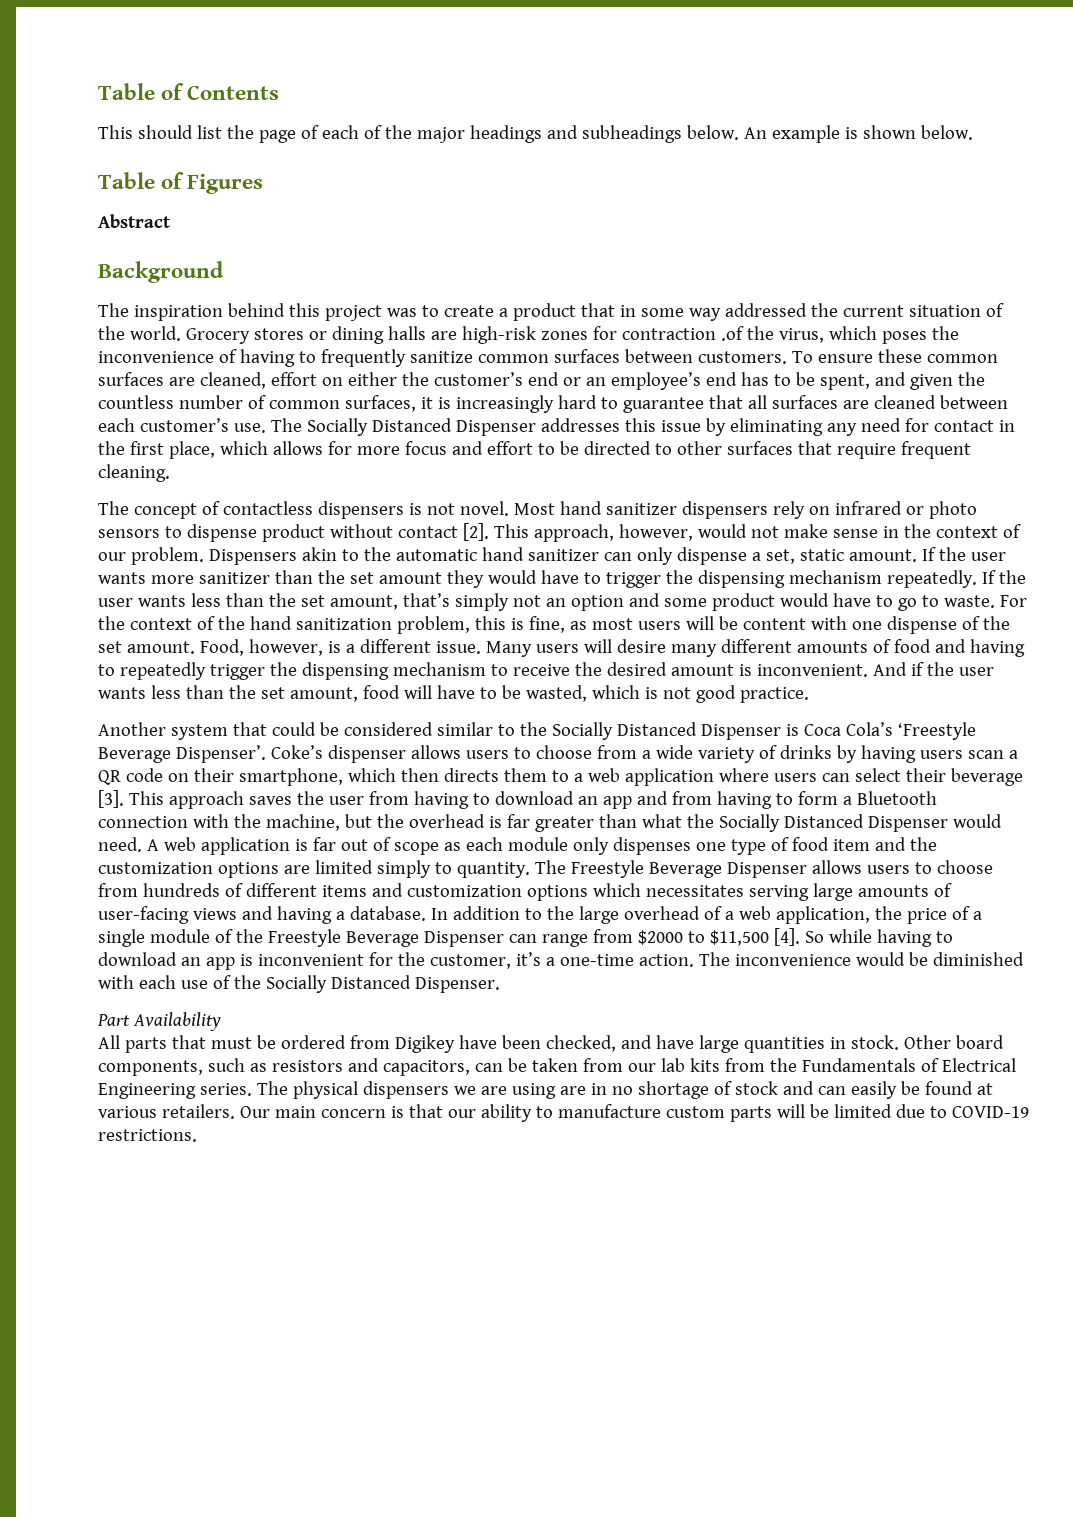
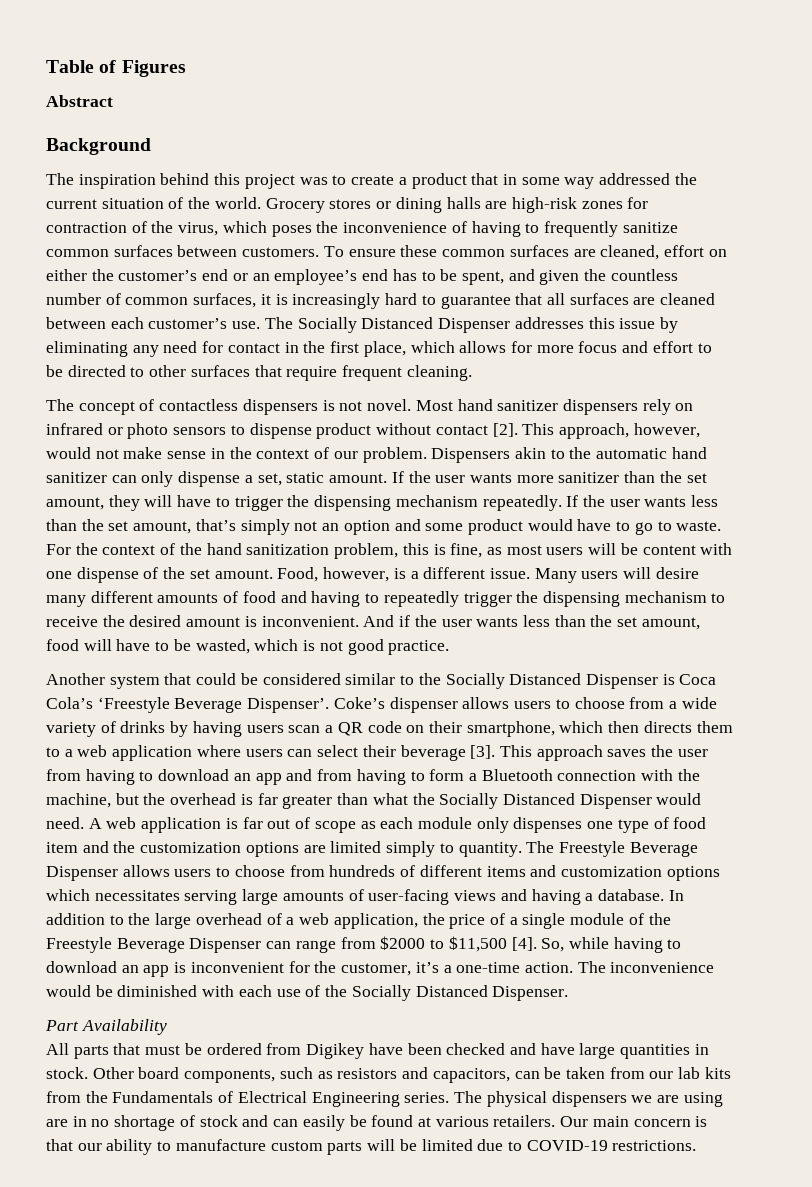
- Table of Contents
- This should list the page of each of the major headings and subheadings below. An example is shown below.
- Grocery stores or dining halls are high-risk zones for contraction .of the virus, which poses the inconvenience of having to frequently sanitize common surfaces between customers.
+ Grocery stores or dining halls are high-risk zones for contraction of the virus, which poses the inconvenience of having to frequently sanitize common surfaces between customers.
- If the user wants more sanitizer than the set amount they would have to trigger the dispensing mechanism repeatedly.
+ If the user wants more sanitizer than the set amount, they will have to trigger the dispensing mechanism repeatedly.
- So while having to download an app is inconvenient for the customer, it’s a one-time action.
+ So, while having to download an app is inconvenient for the customer, it’s a one-time action.
- All parts that must be ordered from Digikey have been checked, and have large quantities in stock.
+ All parts that must be ordered from Digikey have been checked and have large quantities in stock.

